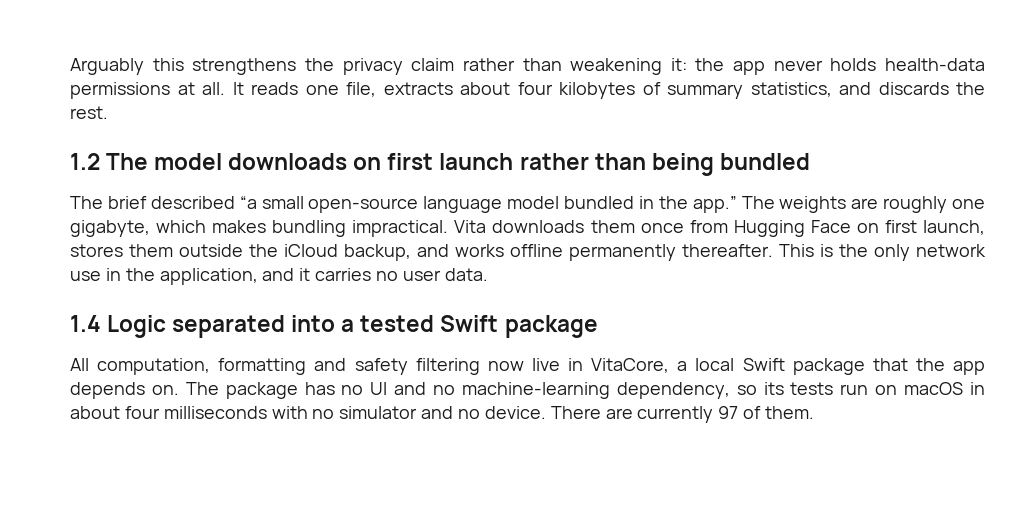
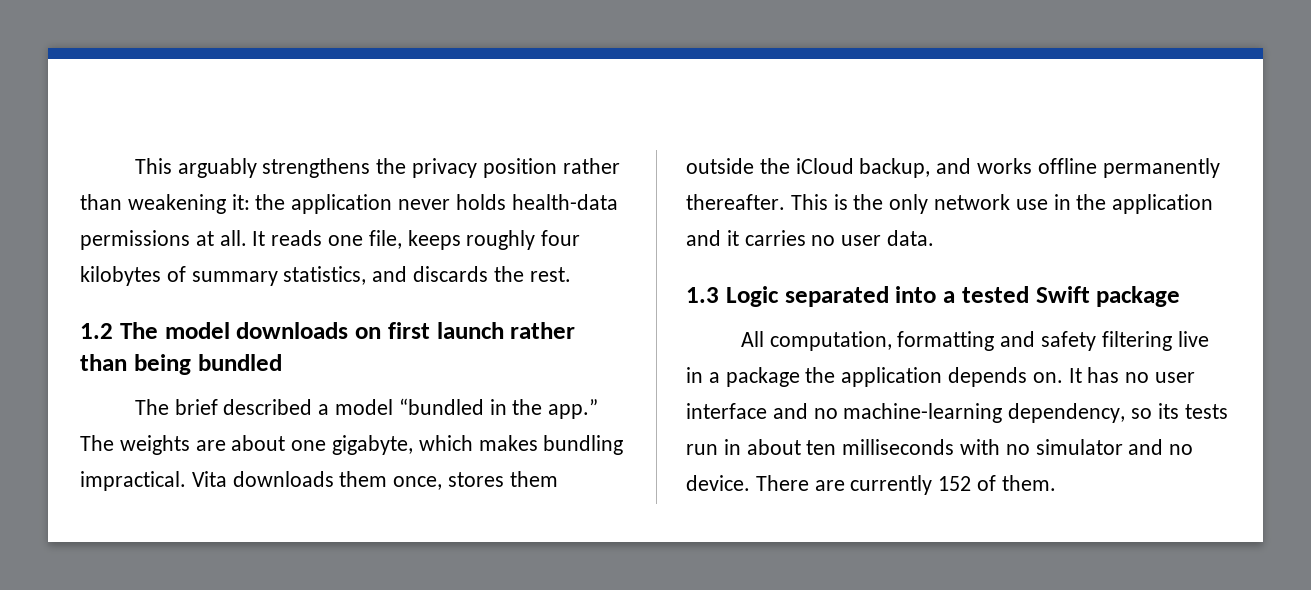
- Arguably this strengthens the privacy claim rather than weakening it: the app never holds health-data permissions at all.
+ This arguably strengthens the privacy position rather than weakening it: the application never holds health-data permissions at all.
- It reads one file, extracts about four kilobytes of summary statistics, and discards the rest.
+ It reads one file, keeps roughly four kilobytes of summary statistics, and discards the rest.
- The brief described “a small open-source language model bundled in the app.”
+ The brief described a model “bundled in the app.”
- The weights are roughly one gigabyte, which makes bundling impractical.
+ The weights are about one gigabyte, which makes bundling impractical.
- Vita downloads them once from Hugging Face on first launch, stores them outside the iCloud backup, and works offline permanently thereafter.
+ Vita downloads them once, stores them outside the iCloud backup, and works offline permanently thereafter.
- This is the only network use in the application, and it carries no user data.
+ This is the only network use in the application and it carries no user data.
- 1.4 Logic separated into a tested Swift package
+ 1.3 Logic separated into a tested Swift package
- All computation, formatting and safety filtering now live in VitaCore, a local Swift package that the app depends on. The package has no UI and no machine-learning dependency, so its tests run on macOS in about four milliseconds with no simulator and no device.
+ All computation, formatting and safety filtering live in a package the application depends on. It has no user interface and no machine-learning dependency, so its tests run in about ten milliseconds with no simulator and no device.
- There are currently 97 of them.
+ There are currently 152 of them.

